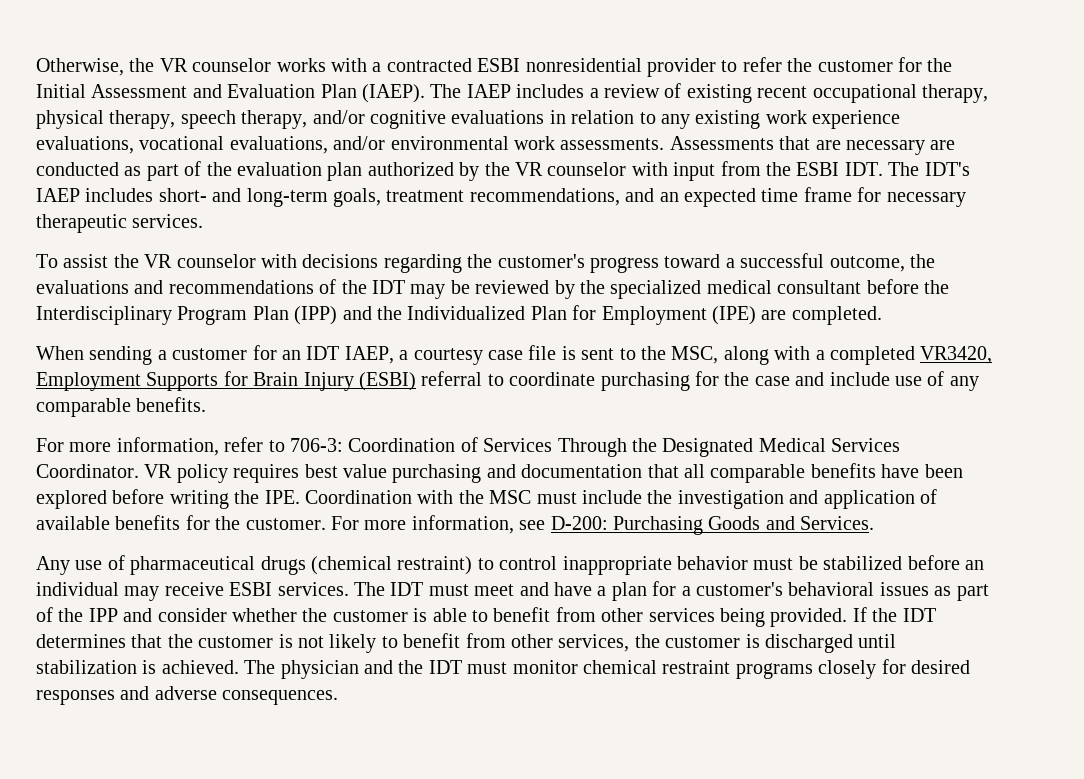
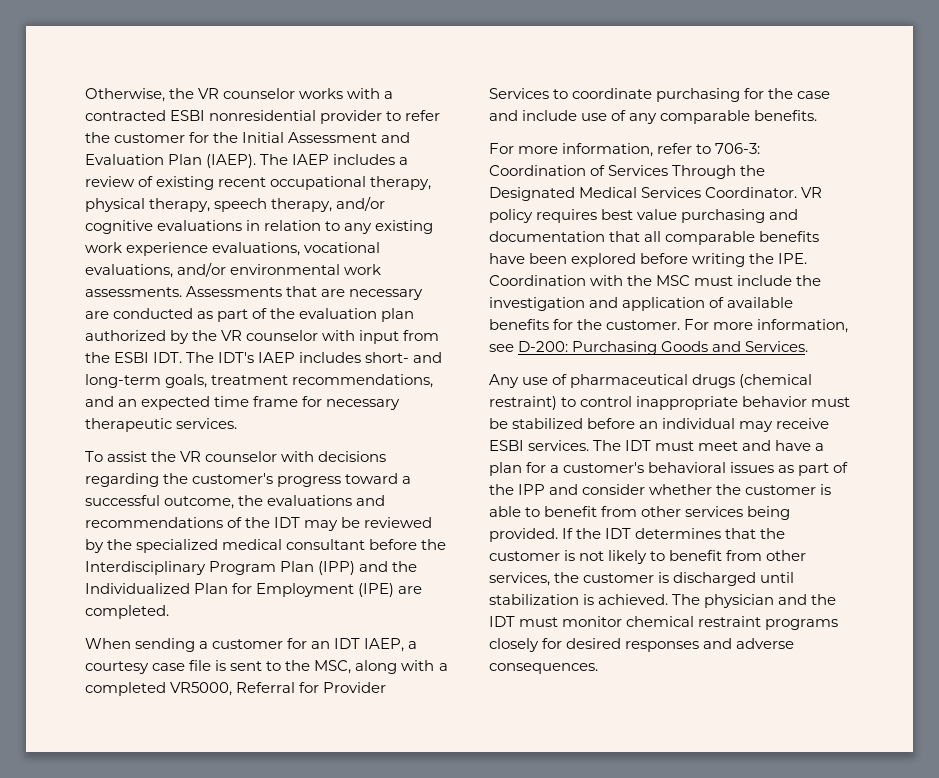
- When sending a customer for an IDT IAEP, a courtesy case file is sent to the MSC, along with a completed VR3420, Employment Supports for Brain Injury (ESBI) referral to coordinate purchasing for the case and include use of any comparable benefits.
+ When sending a customer for an IDT IAEP, a courtesy case file is sent to the MSC, along with a completed VR5000, Referral for Provider Services to coordinate purchasing for the case and include use of any comparable benefits.

